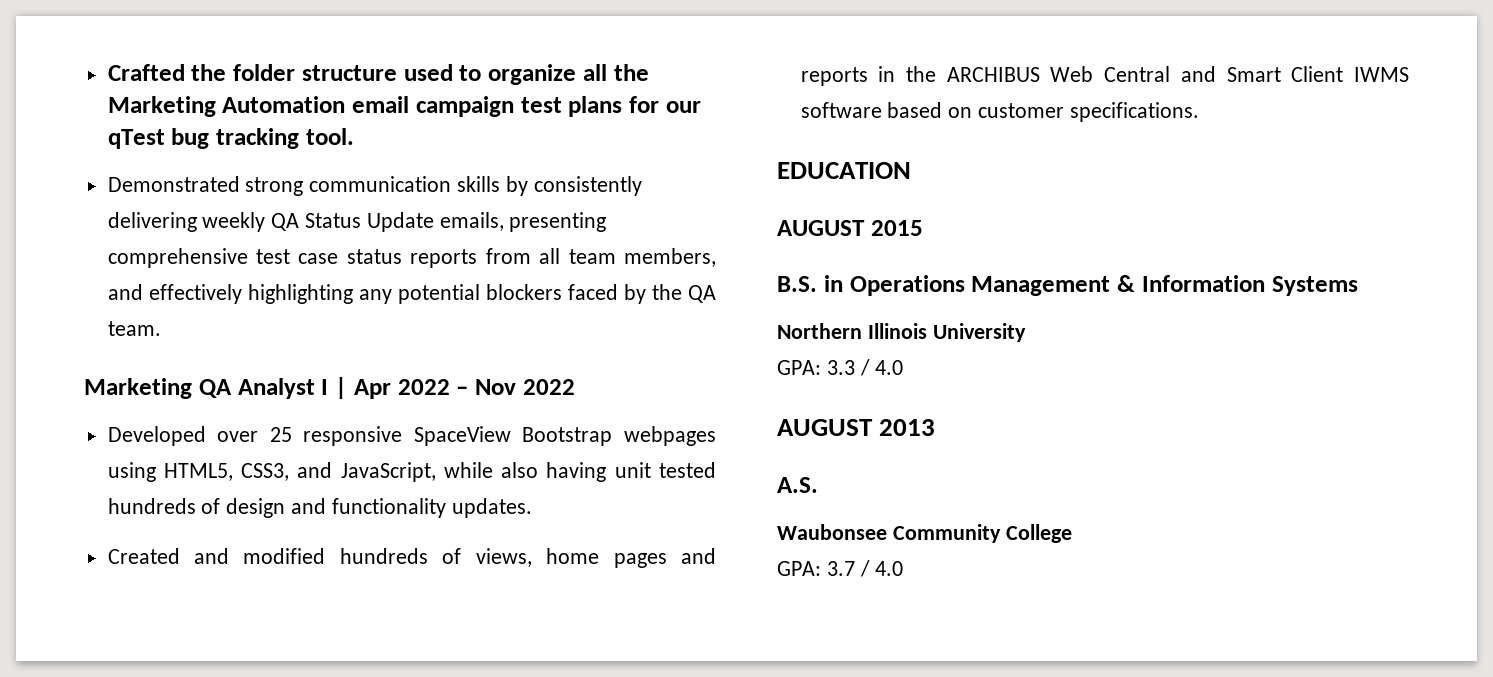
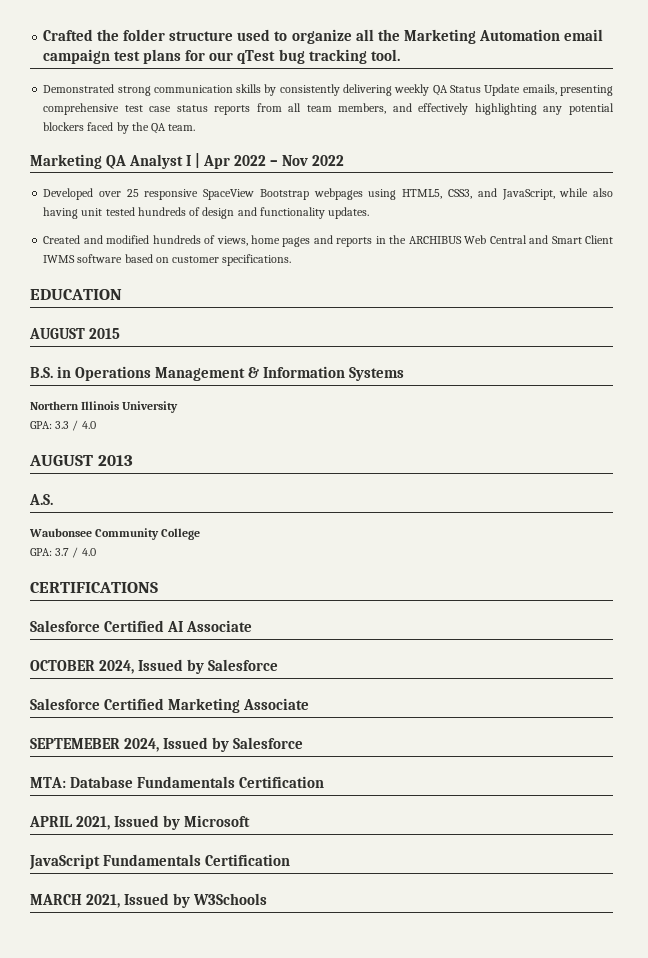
+ CERTIFICATIONS
+ Salesforce Certified AI Associate
+ OCTOBER 2024, Issued by Salesforce
+ Salesforce Certified Marketing Associate
+ SEPTEMEBER 2024, Issued by Salesforce
+ MTA: Database Fundamentals Certification
+ APRIL 2021, Issued by Microsoft
+ JavaScript Fundamentals Certification
+ MARCH 2021, Issued by W3Schools

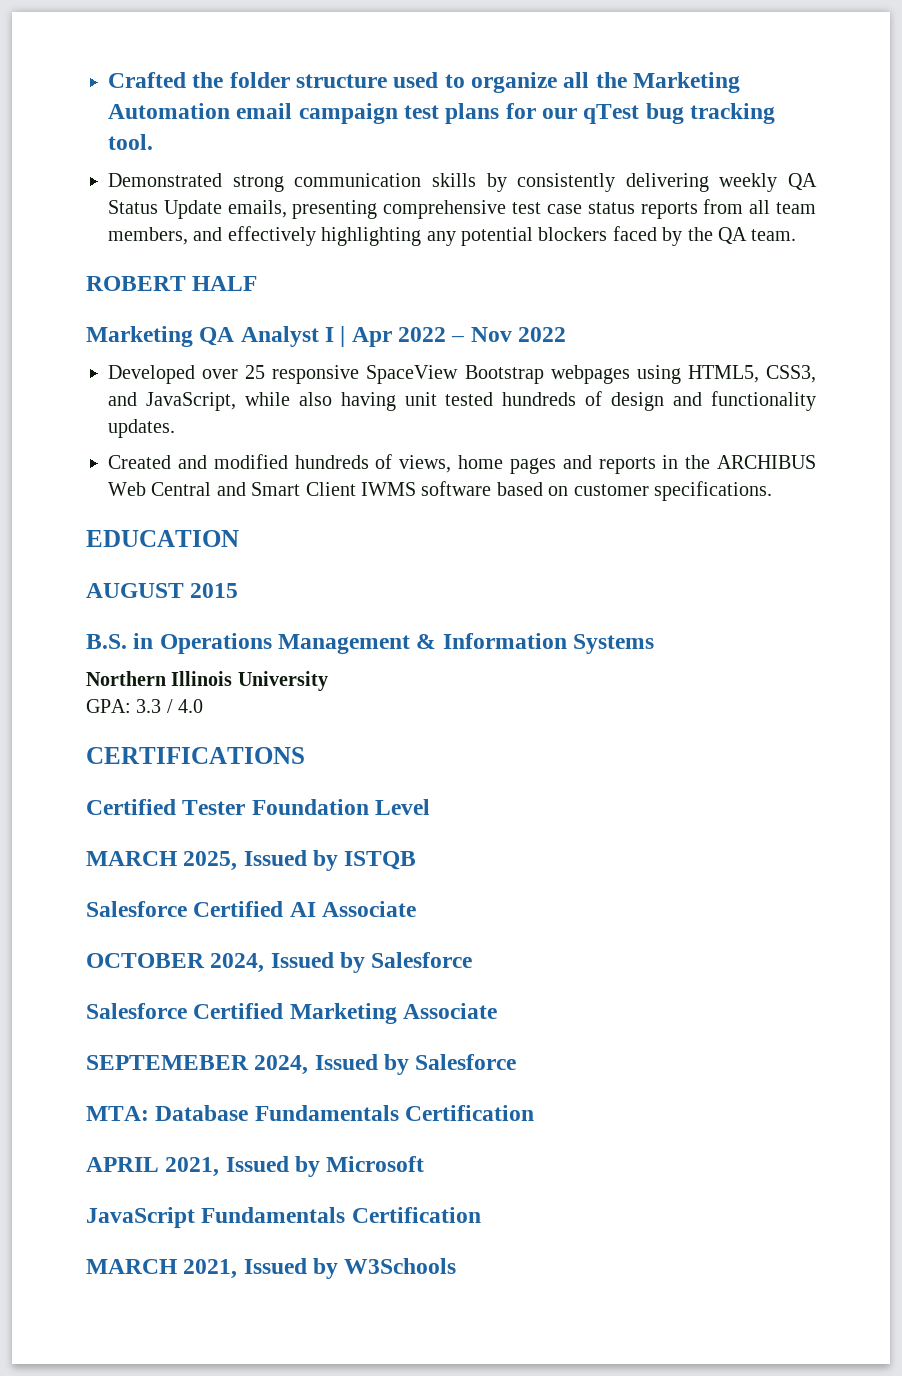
+ ROBERT HALF
- AUGUST 2013
- A.S.
- Waubonsee Community College
- GPA: 3.7 / 4.0
  CERTIFICATIONS
+ Certified Tester Foundation Level
+ MARCH 2025, Issued by ISTQB

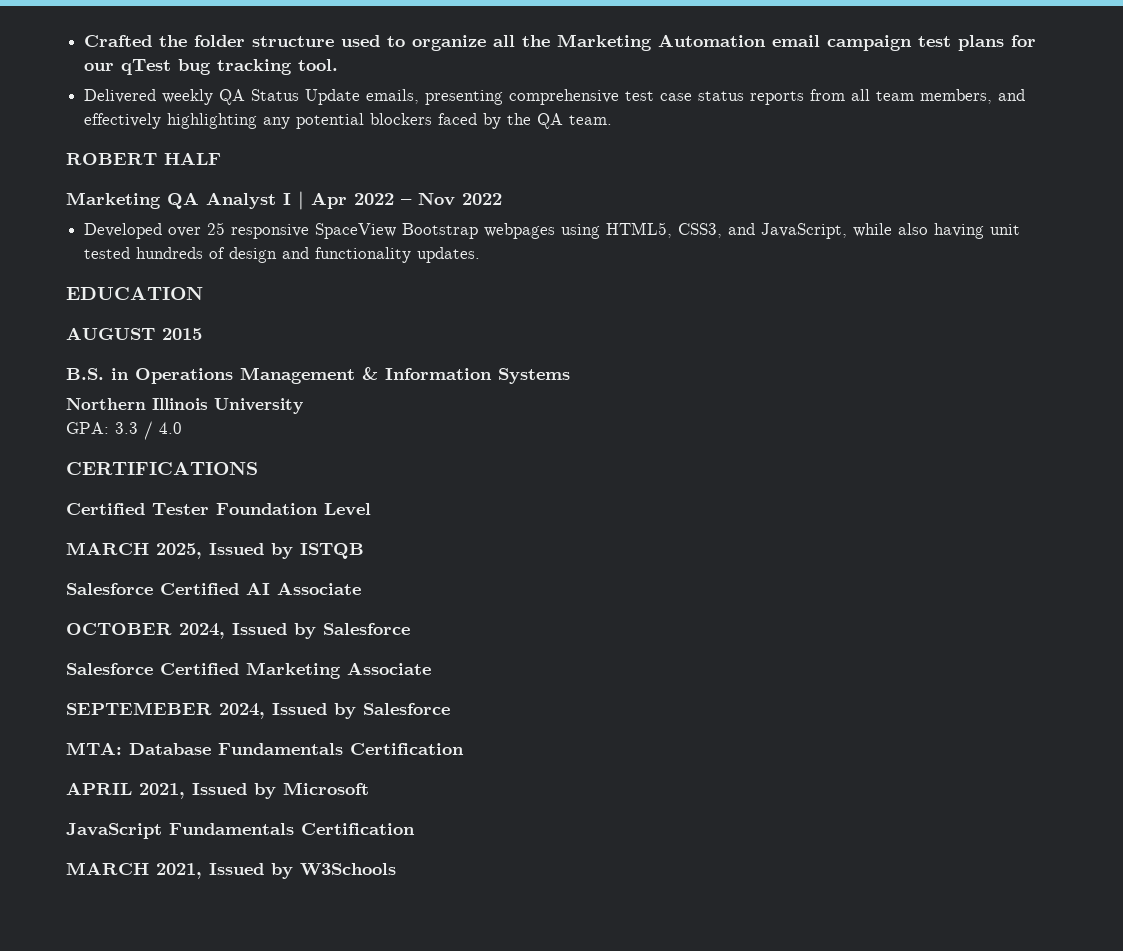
- Demonstrated strong communication skills by consistently delivering weekly QA Status Update emails, presenting comprehensive test case status reports from all team members, and effectively highlighting any potential blockers faced by the QA team.
+ Delivered weekly QA Status Update emails, presenting comprehensive test case status reports from all team members, and effectively highlighting any potential blockers faced by the QA team.
- Created and modified hundreds of views, home pages and reports in the ARCHIBUS Web Central and Smart Client IWMS software based on customer specifications.

